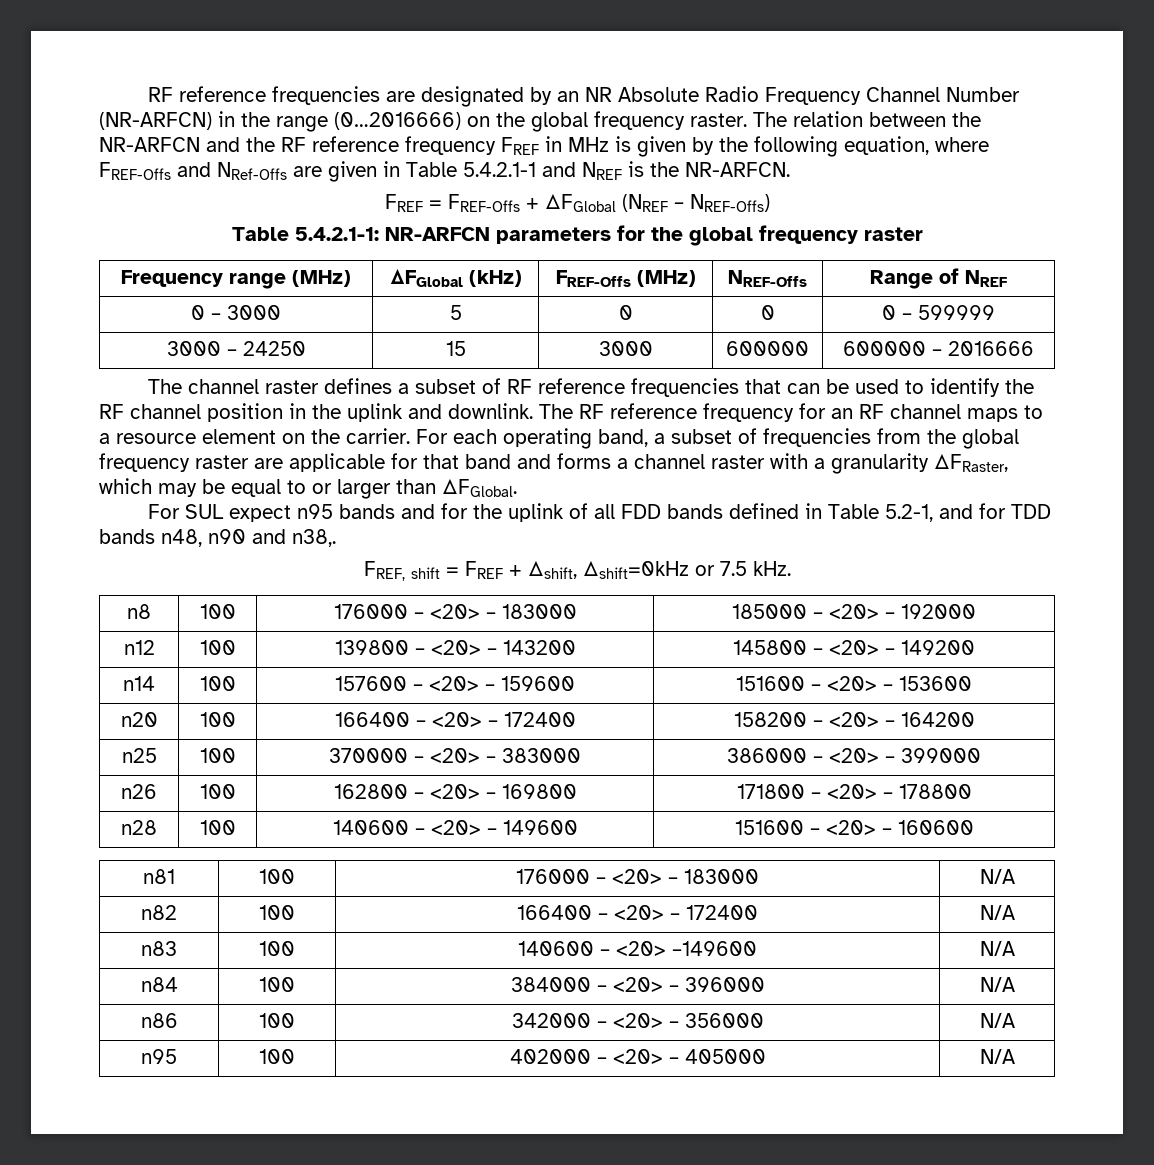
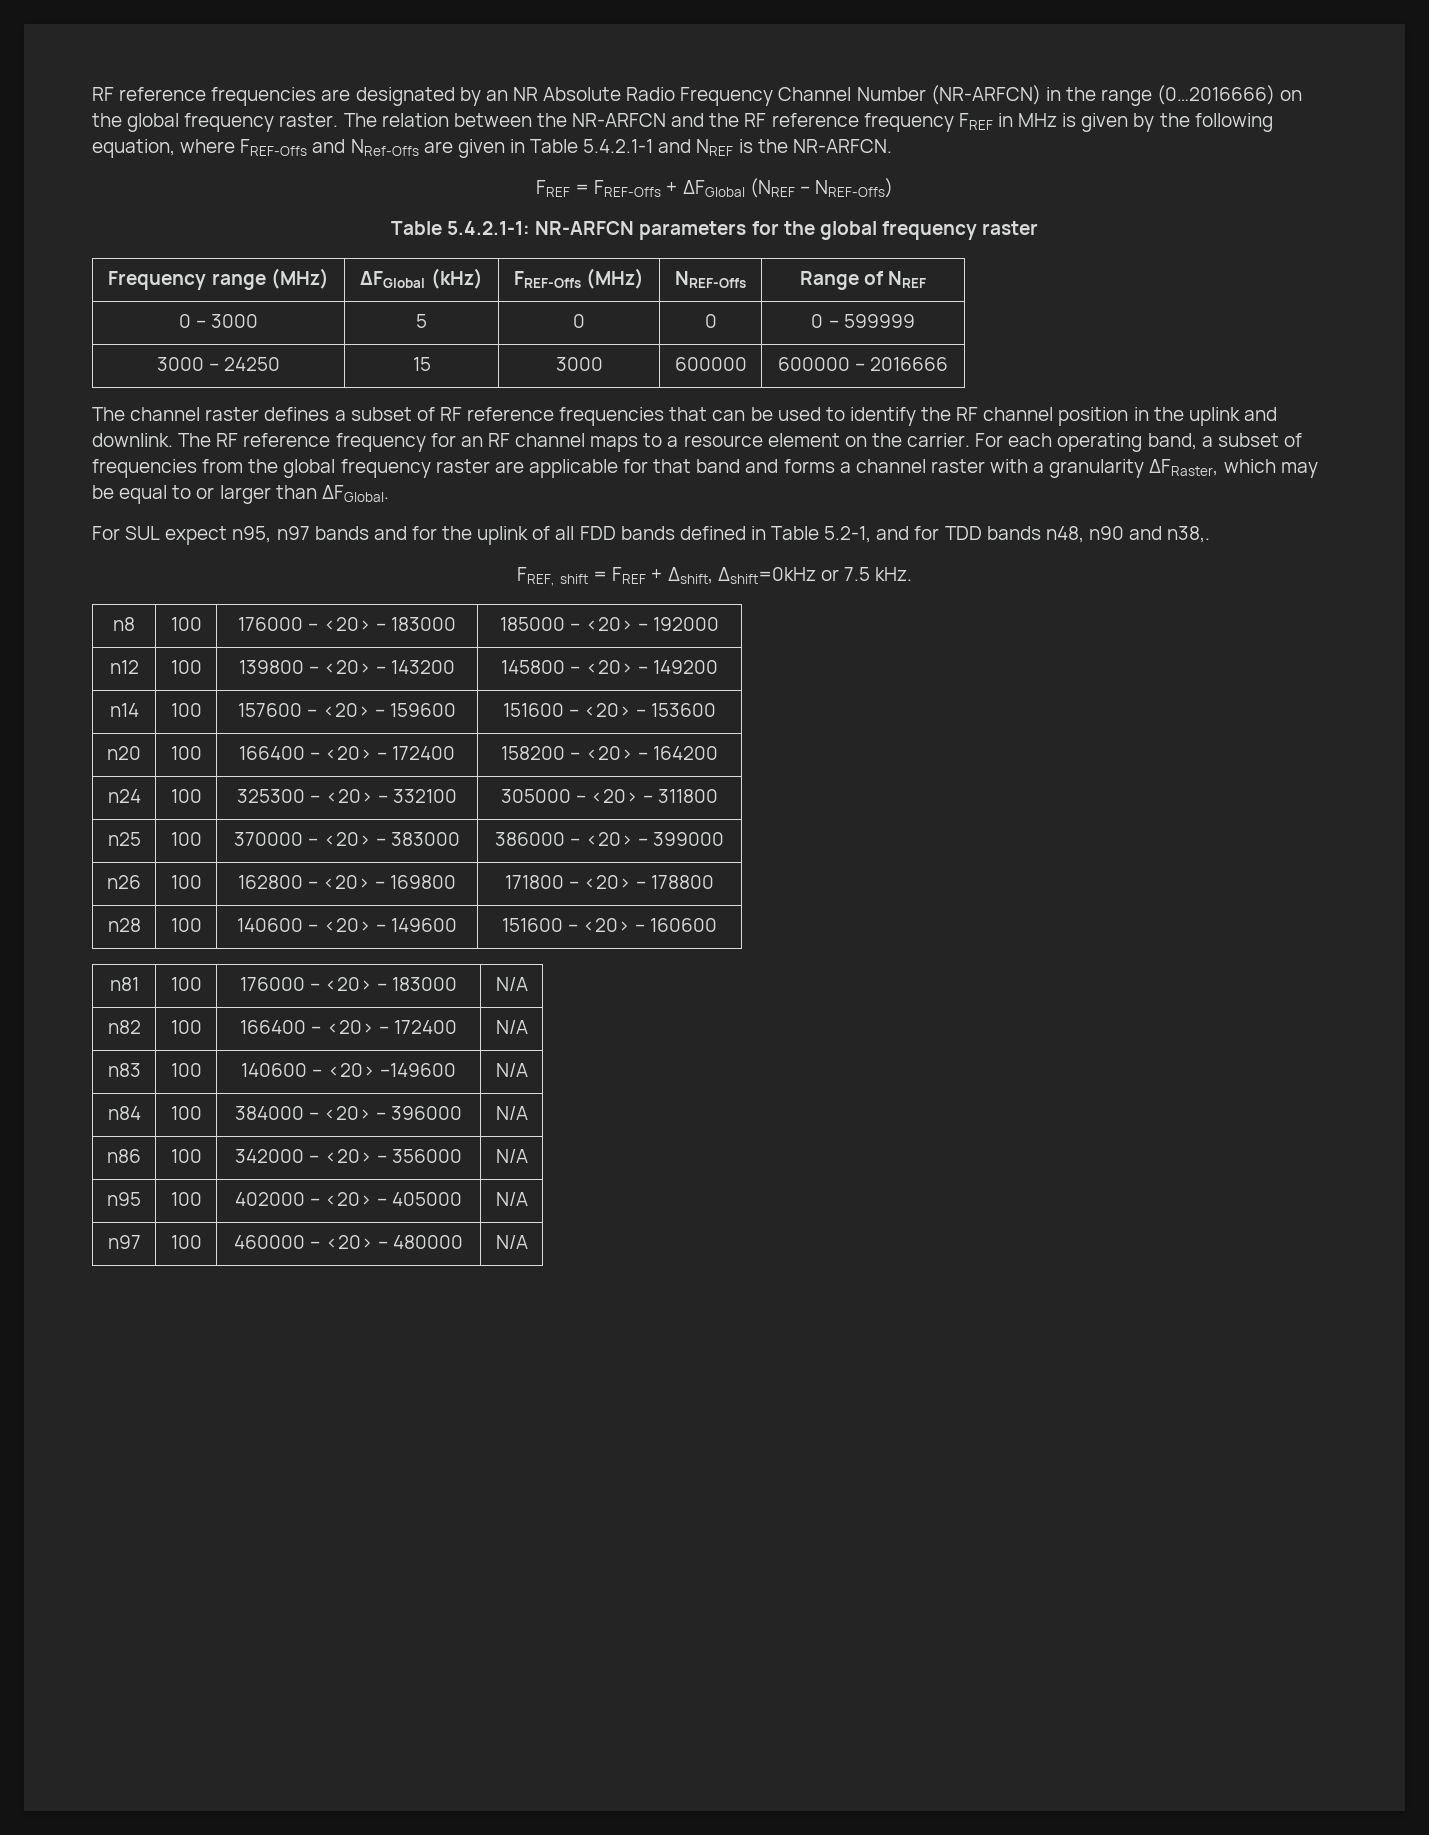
- For SUL expect n95 bands and for the uplink of all FDD bands defined in Table 5.2-1, and for TDD bands n48, n90 and n38,.
+ For SUL expect n95, n97 bands and for the uplink of all FDD bands defined in Table 5.2-1, and for TDD bands n48, n90 and n38,.
+ n24 | 100 | 325300 – <20> – 332100 | 305000 – <20> – 311800
+ n97 | 100 | 460000 – <20> – 480000 | N/A

